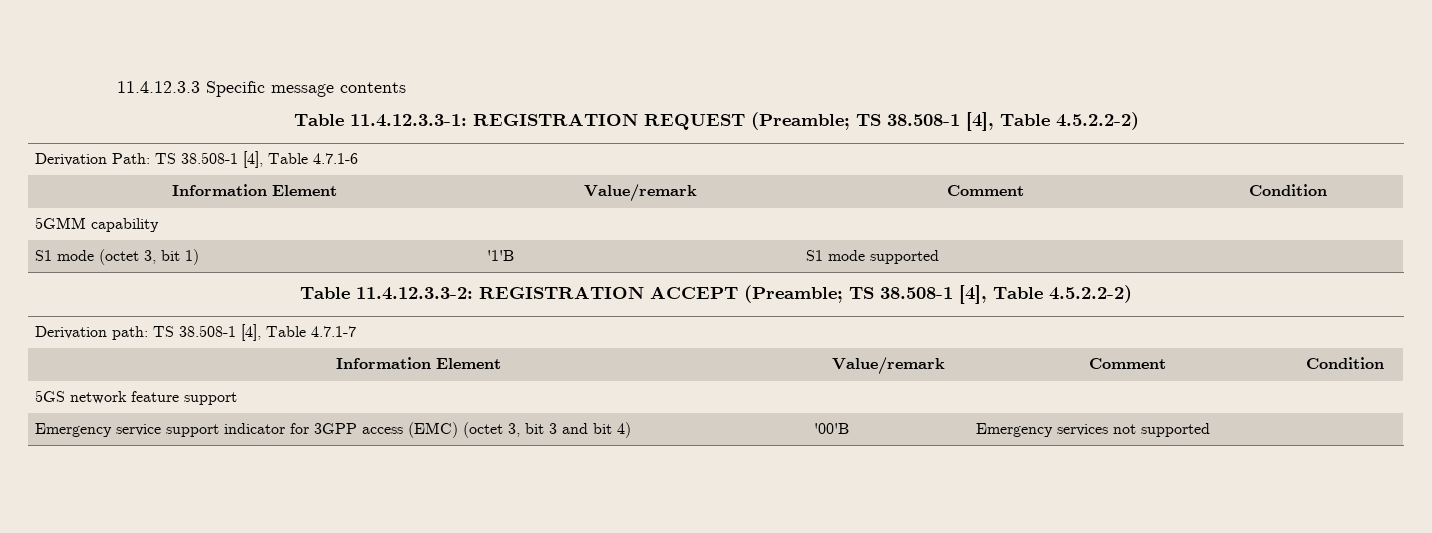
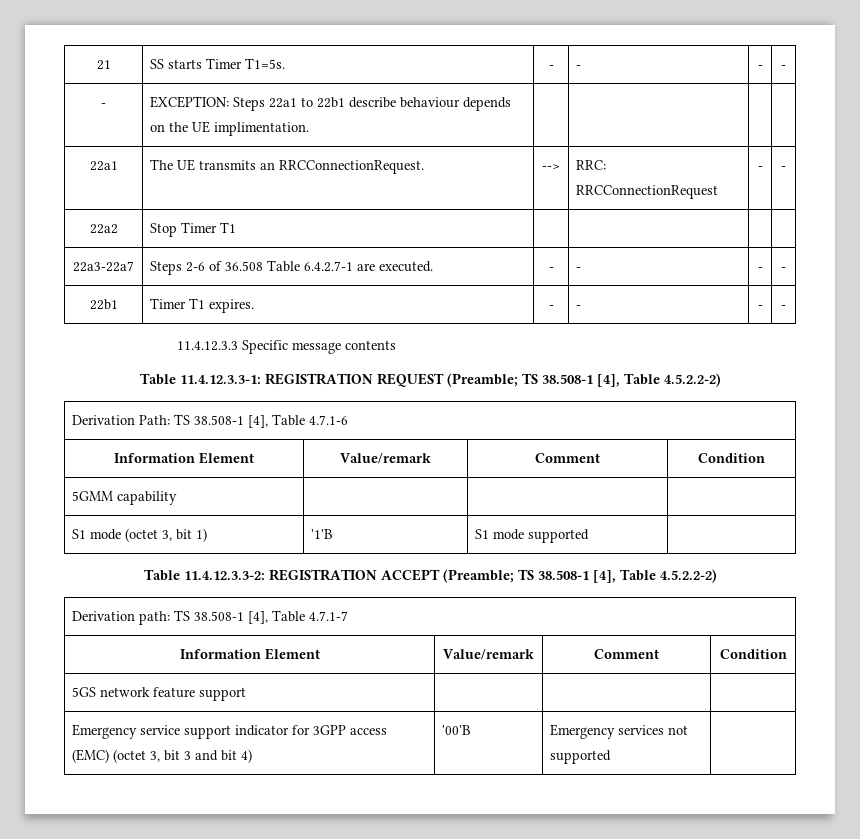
+ 21 | SS starts Timer T1=5s. | - | - | - | -
+ - | EXCEPTION: Steps 22a1 to 22b1 describe behaviour depends on the UE implimentation. | | | |
+ 22a1 | The UE transmits an RRCConnectionRequest. | --> | RRC: RRCConnectionRequest | - | -
+ 22a2 | Stop Timer T1 | | | |
+ 22a3-22a7 | Steps 2-6 of 36.508 Table 6.4.2.7-1 are executed. | - | - | - | -
+ 22b1 | Timer T1 expires. | - | - | - | -

